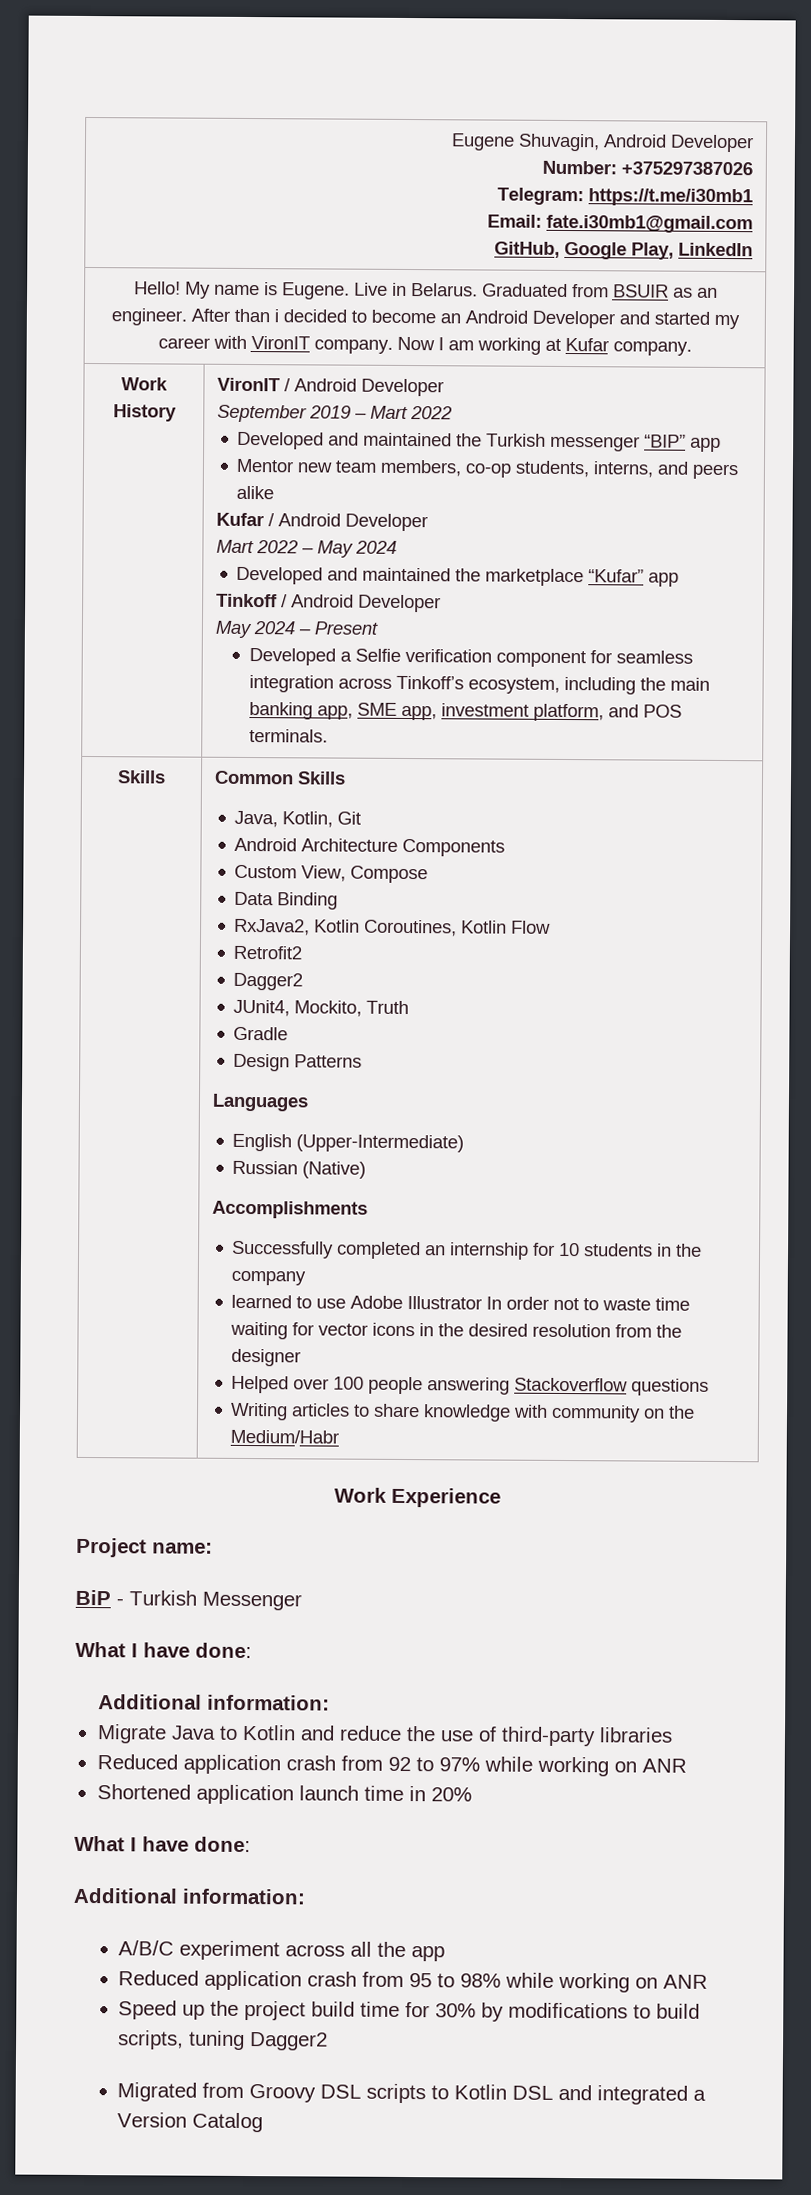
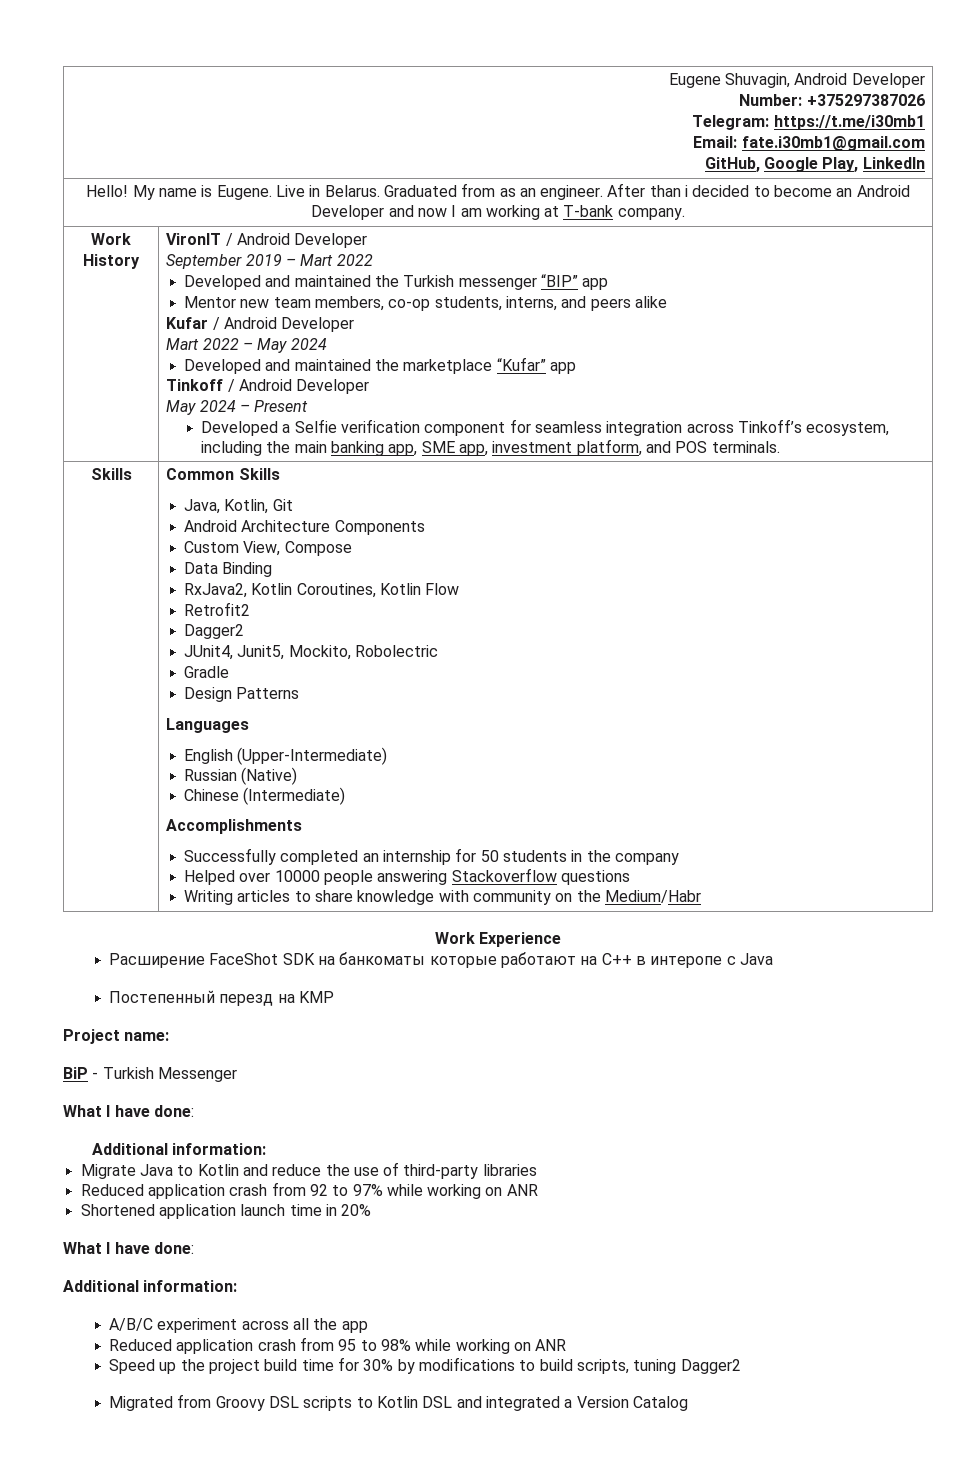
- Hello! My name is Eugene. Live in Belarus. Graduated from BSUIR as an engineer. After than i decided to become an Android Developer and started my career with VironIT company. Now I am working at Kufar company.
+ Hello! My name is Eugene. Live in Belarus. Graduated from as an engineer. After than i decided to become an Android Developer and now I am working at T-bank company.
- JUnit4, Mockito, Truth
+ JUnit4, Junit5, Mockito, Robolectric
+ Chinese (Intermediate)
- Successfully completed an internship for 10 students in the company
+ Successfully completed an internship for 50 students in the company
- learned to use Adobe Illustrator In order not to waste time waiting for vector icons in the desired resolution from the designer
- Helped over 100 people answering Stackoverflow questions
+ Helped over 10000 people answering Stackoverflow questions
+ Расширение FaceShot SDK на банкоматы которые работают на С++ в интеропе с Java
+ Постепенный перезд на KMP

